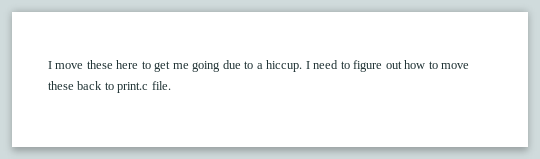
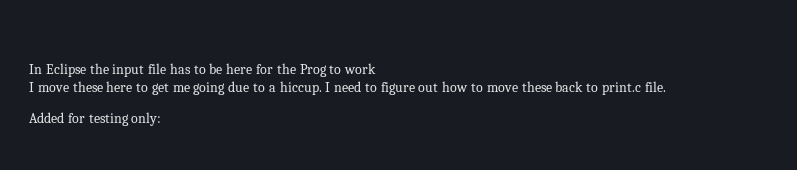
+ In Eclipse the input file has to be here for the Prog to work
+ Added for testing only:

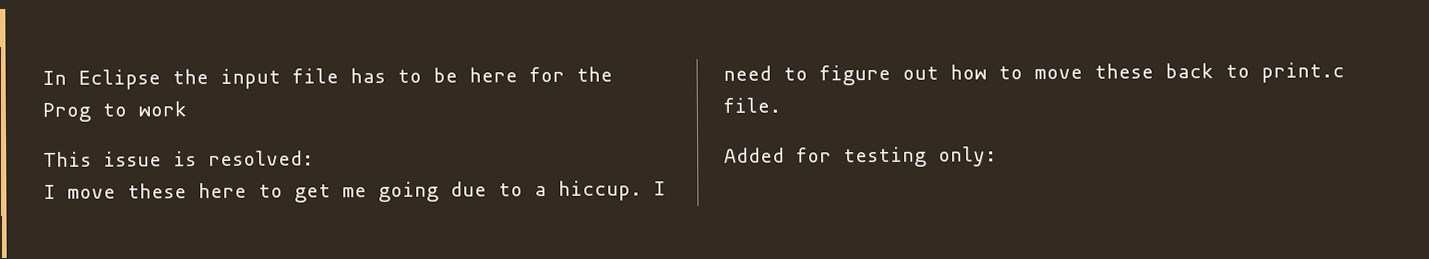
+ This issue is resolved:

